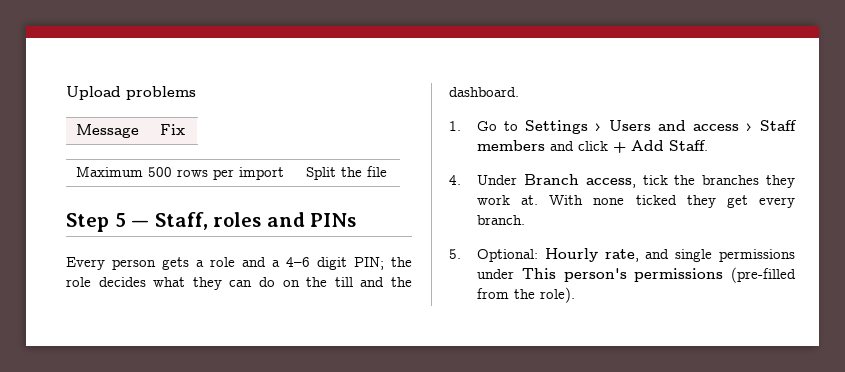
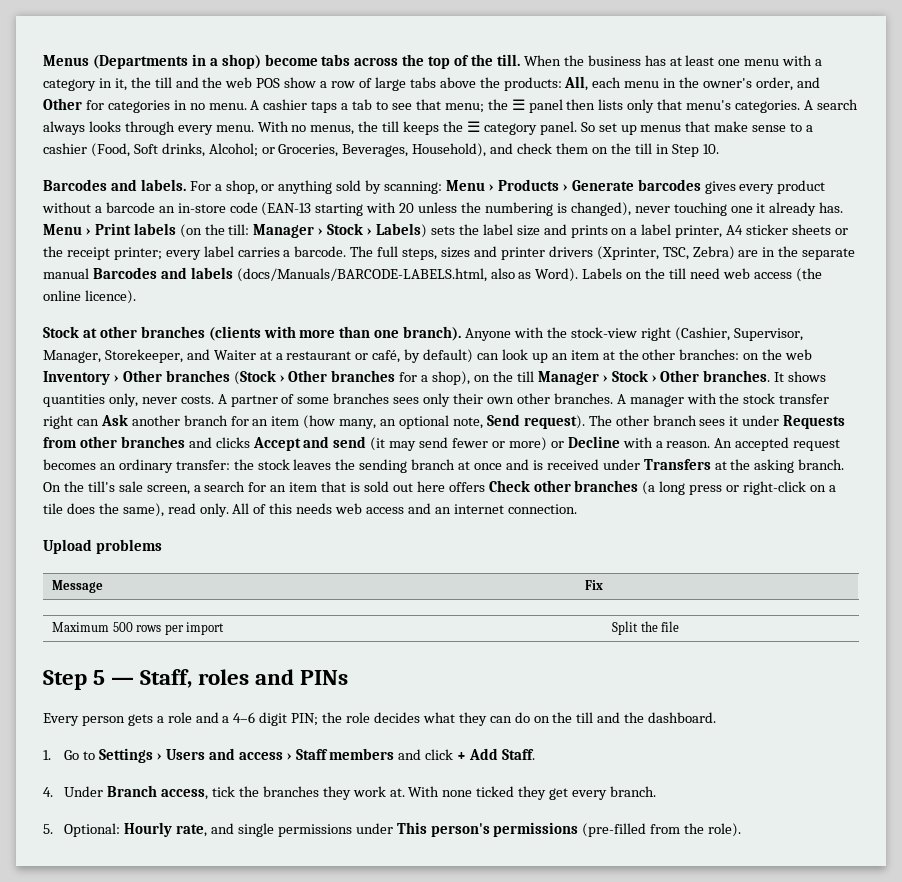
+ Menus (Departments in a shop) become tabs across the top of the till. When the business has at least one menu with a category in it, the till and the web POS show a row of large tabs above the products: All, each menu in the owner's order, and Other for categories in no menu. A cashier taps a tab to see that menu; the ☰ panel then lists only that menu's categories. A search always looks through every menu. With no menus, the till keeps the ☰ category panel. So set up menus that make sense to a cashier (Food, Soft drinks, Alcohol; or Groceries, Beverages, Household), and check them on the till in Step 10.
+ Barcodes and labels. For a shop, or anything sold by scanning: Menu › Products › Generate barcodes gives every product without a barcode an in-store code (EAN-13 starting with 20 unless the numbering is changed), never touching one it already has. Menu › Print labels (on the till: Manager › Stock › Labels) sets the label size and prints on a label printer, A4 sticker sheets or the receipt printer; every label carries a barcode. The full steps, sizes and printer drivers (Xprinter, TSC, Zebra) are in the separate manual Barcodes and labels (docs/Manuals/BARCODE-LABELS.html, also as Word). Labels on the till need web access (the online licence).
+ Stock at other branches (clients with more than one branch). Anyone with the stock-view right (Cashier, Supervisor, Manager, Storekeeper, and Waiter at a restaurant or café, by default) can look up an item at the other branches: on the web Inventory › Other branches (Stock › Other branches for a shop), on the till Manager › Stock › Other branches. It shows quantities only, never costs. A partner of some branches sees only their own other branches. A manager with the stock transfer right can Ask another branch for an item (how many, an optional note, Send request). The other branch sees it under Requests from other branches and clicks Accept and send (it may send fewer or more) or Decline with a reason. An accepted request becomes an ordinary transfer: the stock leaves the sending branch at once and is received under Transfers at the asking branch. On the till's sale screen, a search for an item that is sold out here offers Check other branches (a long press or right-click on a tile does the same), read only. All of this needs web access and an internet connection.

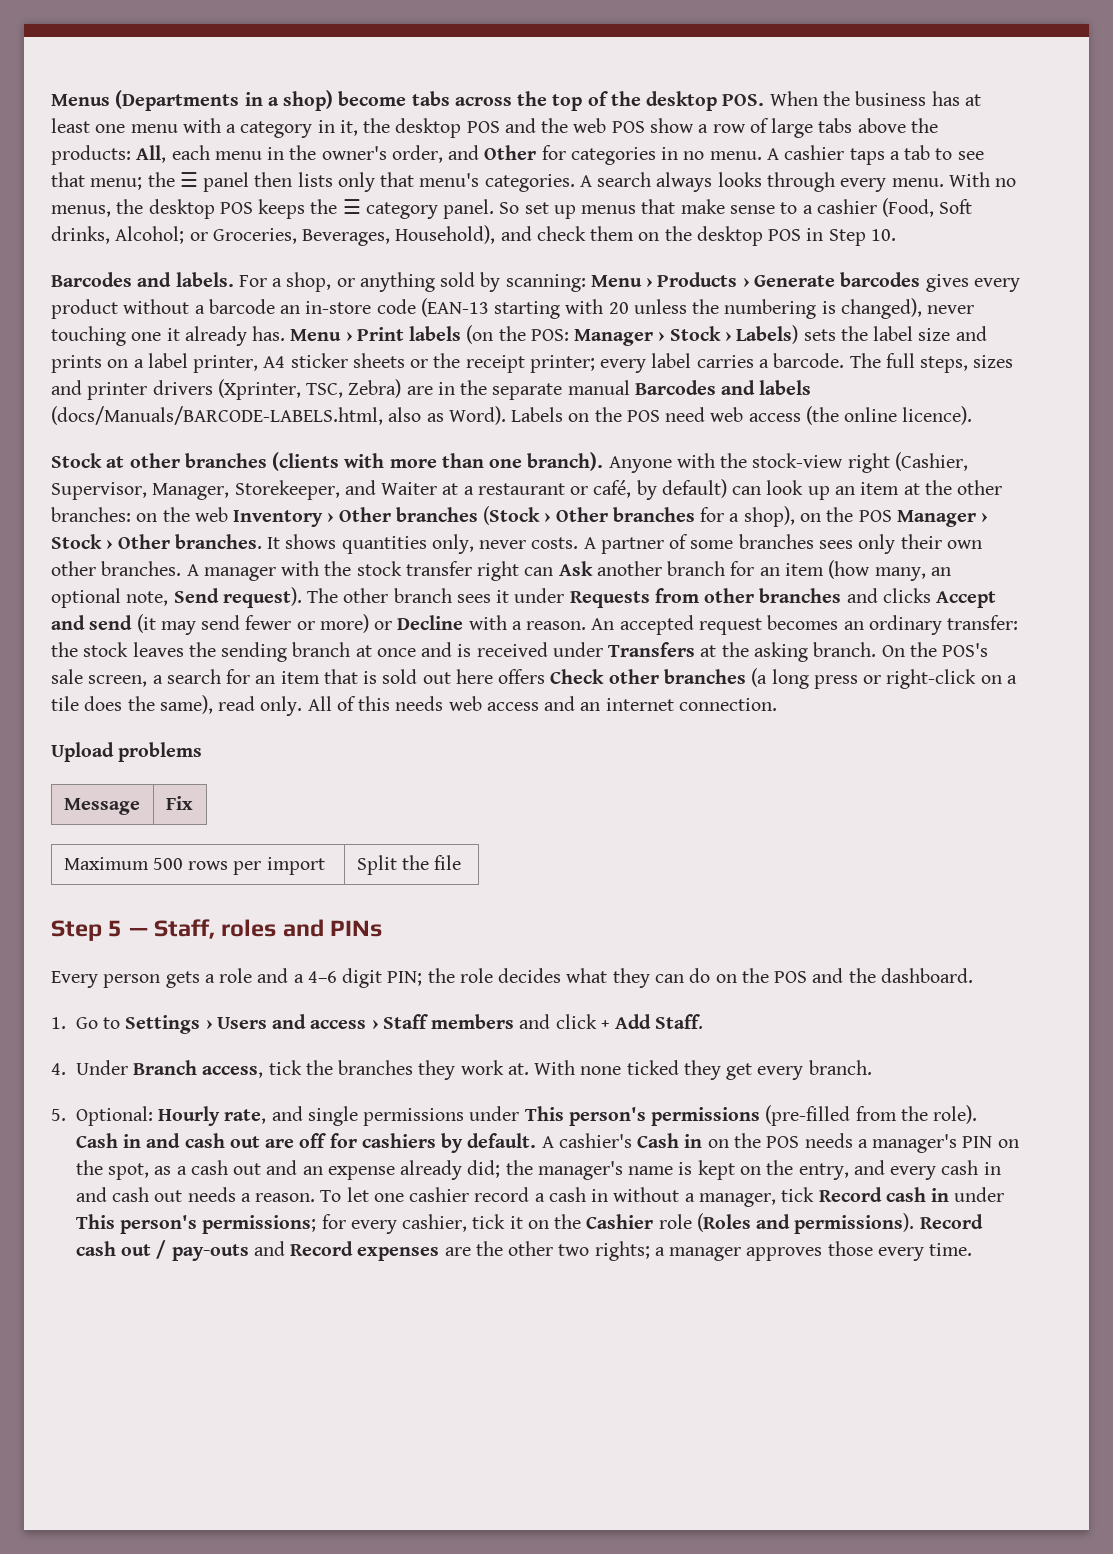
- Menus (Departments in a shop) become tabs across the top of the till. When the business has at least one menu with a category in it, the till and the web POS show a row of large tabs above the products: All, each menu in the owner's order, and Other for categories in no menu.
+ Menus (Departments in a shop) become tabs across the top of the desktop POS. When the business has at least one menu with a category in it, the desktop POS and the web POS show a row of large tabs above the products: All, each menu in the owner's order, and Other for categories in no menu.
- With no menus, the till keeps the ☰ category panel.
+ With no menus, the desktop POS keeps the ☰ category panel.
- So set up menus that make sense to a cashier (Food, Soft drinks, Alcohol; or Groceries, Beverages, Household), and check them on the till in Step 10.
+ So set up menus that make sense to a cashier (Food, Soft drinks, Alcohol; or Groceries, Beverages, Household), and check them on the desktop POS in Step 10.
- Menu › Print labels (on the till: Manager › Stock › Labels) sets the label size and prints on a label printer, A4 sticker sheets or the receipt printer; every label carries a barcode.
+ Menu › Print labels (on the POS: Manager › Stock › Labels) sets the label size and prints on a label printer, A4 sticker sheets or the receipt printer; every label carries a barcode.
- Labels on the till need web access (the online licence).
+ Labels on the POS need web access (the online licence).
- Anyone with the stock-view right (Cashier, Supervisor, Manager, Storekeeper, and Waiter at a restaurant or café, by default) can look up an item at the other branches: on the web Inventory › Other branches (Stock › Other branches for a shop), on the till Manager › Stock › Other branches.
+ Anyone with the stock-view right (Cashier, Supervisor, Manager, Storekeeper, and Waiter at a restaurant or café, by default) can look up an item at the other branches: on the web Inventory › Other branches (Stock › Other branches for a shop), on the POS Manager › Stock › Other branches.
- On the till's sale screen, a search for an item that is sold out here offers Check other branches (a long press or right-click on a tile does the same), read only.
+ On the POS's sale screen, a search for an item that is sold out here offers Check other branches (a long press or right-click on a tile does the same), read only.
- Every person gets a role and a 4–6 digit PIN; the role decides what they can do on the till and the dashboard.
+ Every person gets a role and a 4–6 digit PIN; the role decides what they can do on the POS and the dashboard.
+ Cash in and cash out are off for cashiers by default. A cashier's Cash in on the POS needs a manager's PIN on the spot, as a cash out and an expense already did; the manager's name is kept on the entry, and every cash in and cash out needs a reason. To let one cashier record a cash in without a manager, tick Record cash in under This person's permissions; for every cashier, tick it on the Cashier role (Roles and permissions). Record cash out / pay-outs and Record expenses are the other two rights; a manager approves those every time.

